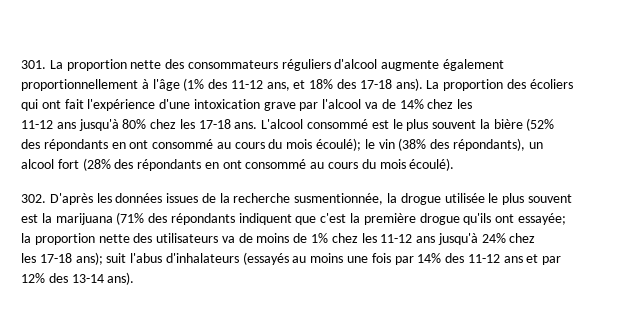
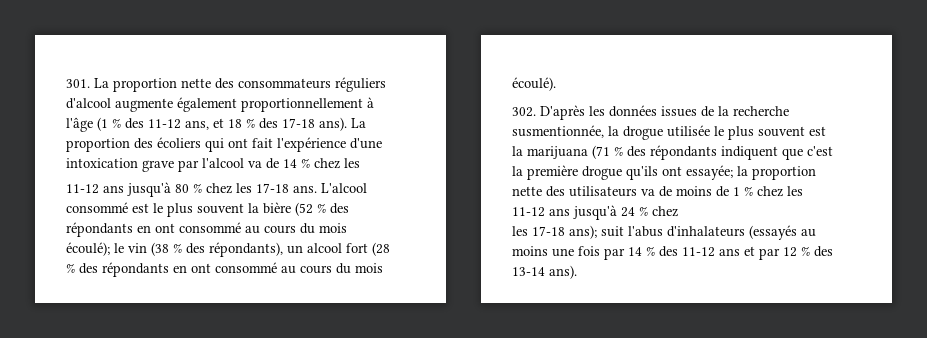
- 301. La proportion nette des consommateurs réguliers d'alcool augmente également proportionnellement à l'âge (1% des 11-12 ans, et 18% des 17-18 ans).
+ 301. La proportion nette des consommateurs réguliers d'alcool augmente également proportionnellement à l'âge (1 % des 11-12 ans, et 18 % des 17-18 ans).
- La proportion des écoliers qui ont fait l'expérience d'une intoxication grave par l'alcool va de 14% chez les
+ La proportion des écoliers qui ont fait l'expérience d'une intoxication grave par l'alcool va de 14 % chez les
- 11-12 ans jusqu'à 80% chez les 17-18 ans.
+ 11-12 ans jusqu'à 80 % chez les 17-18 ans.
- L'alcool consommé est le plus souvent la bière (52% des répondants en ont consommé au cours du mois écoulé); le vin (38% des répondants), un alcool fort (28% des répondants en ont consommé au cours du mois écoulé).
+ L'alcool consommé est le plus souvent la bière (52 % des répondants en ont consommé au cours du mois écoulé); le vin (38 % des répondants), un alcool fort (28 % des répondants en ont consommé au cours du mois écoulé).
- 302. D'après les données issues de la recherche susmentionnée, la drogue utilisée le plus souvent est la marijuana (71% des répondants indiquent que c'est la première drogue qu'ils ont essayée; la proportion nette des utilisateurs va de moins de 1% chez les 11-12 ans jusqu'à 24% chez
+ 302. D'après les données issues de la recherche susmentionnée, la drogue utilisée le plus souvent est la marijuana (71 % des répondants indiquent que c'est la première drogue qu'ils ont essayée; la proportion nette des utilisateurs va de moins de 1 % chez les 11-12 ans jusqu'à 24 % chez
- les 17-18 ans); suit l'abus d'inhalateurs (essayés au moins une fois par 14% des 11-12 ans et par 12% des 13-14 ans).
+ les 17-18 ans); suit l'abus d'inhalateurs (essayés au moins une fois par 14 % des 11-12 ans et par 12 % des 13-14 ans).

